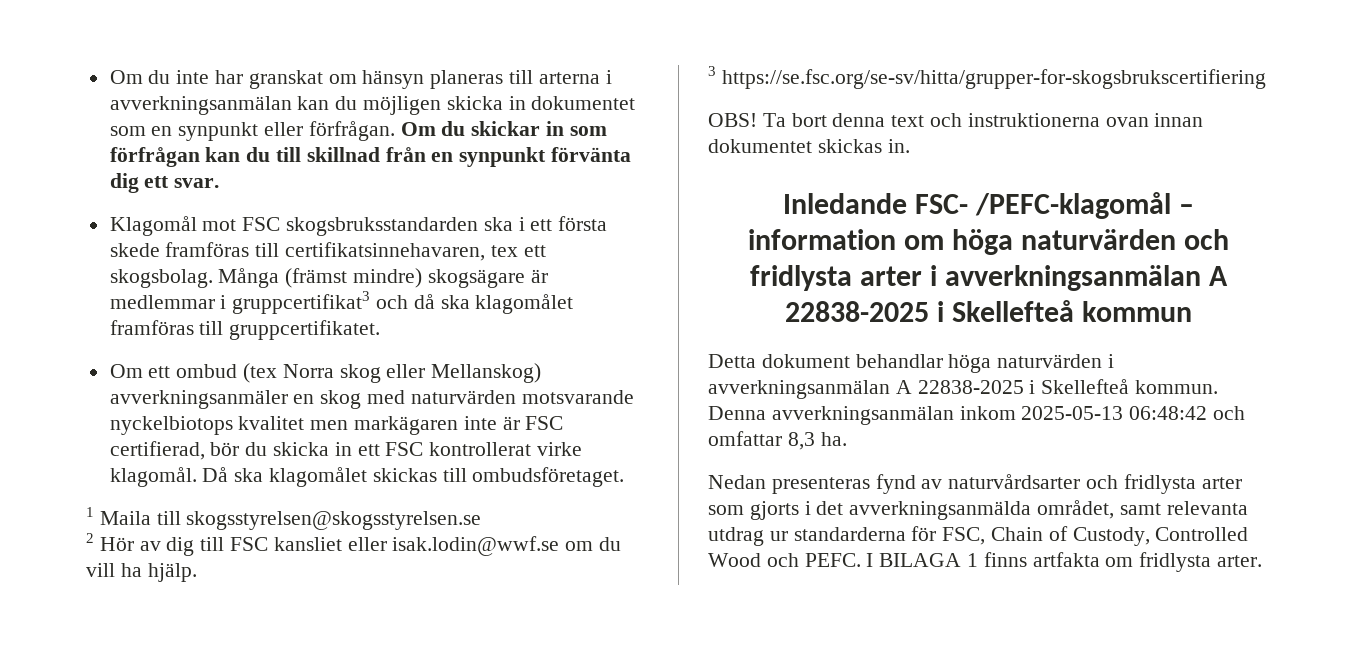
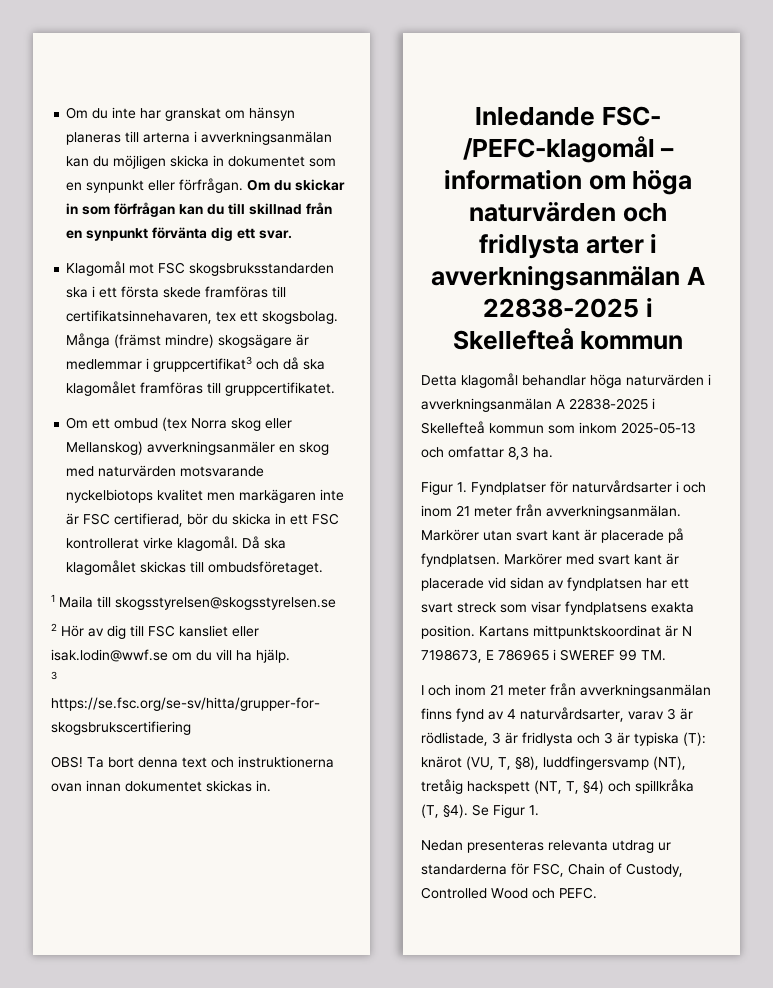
- Detta dokument behandlar höga naturvärden i avverkningsanmälan A 22838-2025 i Skellefteå kommun. Denna avverkningsanmälan inkom 2025-05-13 06:48:42 och omfattar 8,3 ha.
+ Detta klagomål behandlar höga naturvärden i avverkningsanmälan A 22838-2025 i Skellefteå kommun som inkom 2025-05-13 och omfattar 8,3 ha.
- Nedan presenteras fynd av naturvårdsarter och fridlysta arter som gjorts i det avverkningsanmälda området, samt relevanta utdrag ur standarderna för FSC, Chain of Custody, Controlled Wood och PEFC. I BILAGA 1 finns artfakta om fridlysta arter.
+ Figur 1. Fyndplatser för naturvårdsarter i och inom 21 meter från avverkningsanmälan. Markörer utan svart kant är placerade på fyndplatsen. Markörer med svart kant är placerade vid sidan av fyndplatsen har ett svart streck som visar fyndplatsens exakta position. Kartans mittpunktskoordinat är N 7198673, E 786965 i SWEREF 99 TM.
+ I och inom 21 meter från avverkningsanmälan finns fynd av 4 naturvårdsarter, varav 3 är rödlistade, 3 är fridlysta och 3 är typiska (T): knärot (VU, T, §8), luddfingersvamp (NT), tretåig hackspett (NT, T, §4) och spillkråka (T, §4). Se Figur 1.
+ Nedan presenteras relevanta utdrag ur standarderna för FSC, Chain of Custody, Controlled Wood och PEFC.

